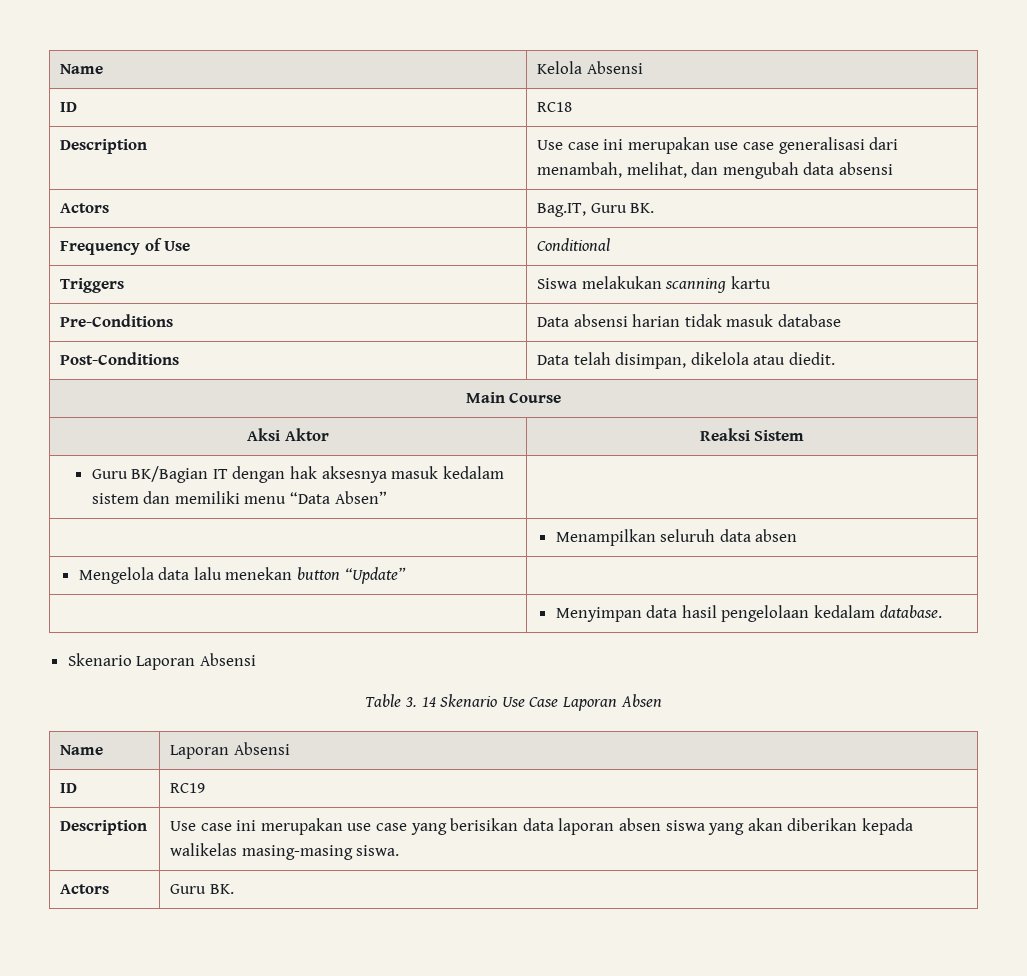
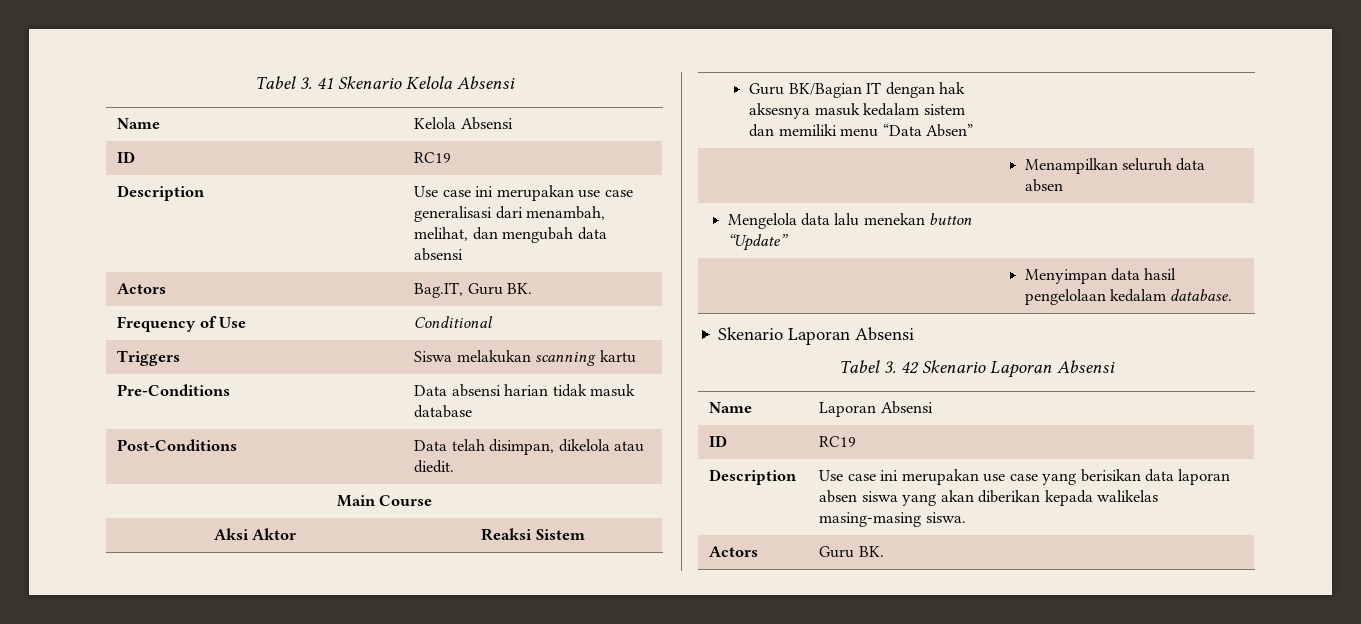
+ Tabel 3. 41 Skenario Kelola Absensi
  Name | Kelola Absensi
- ID | RC18
+ ID | RC19
- Table 3. 14 Skenario Use Case Laporan Absen
+ Tabel 3. 42 Skenario Laporan Absensi

